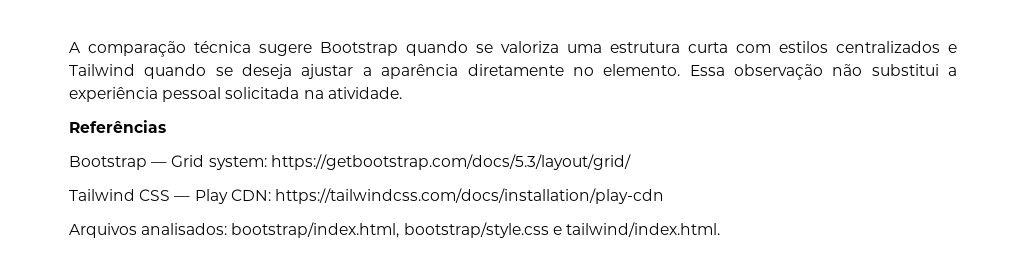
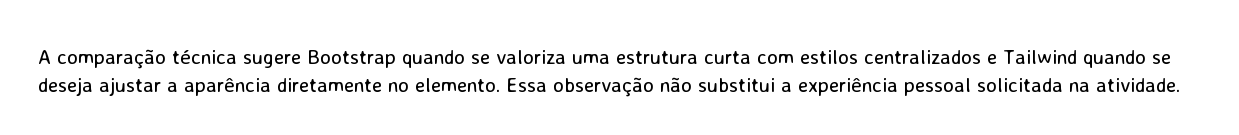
- Referências
- Bootstrap — Grid system: https://getbootstrap.com/docs/5.3/layout/grid/
- Tailwind CSS — Play CDN: https://tailwindcss.com/docs/installation/play-cdn
- Arquivos analisados: bootstrap/index.html, bootstrap/style.css e tailwind/index.html.

